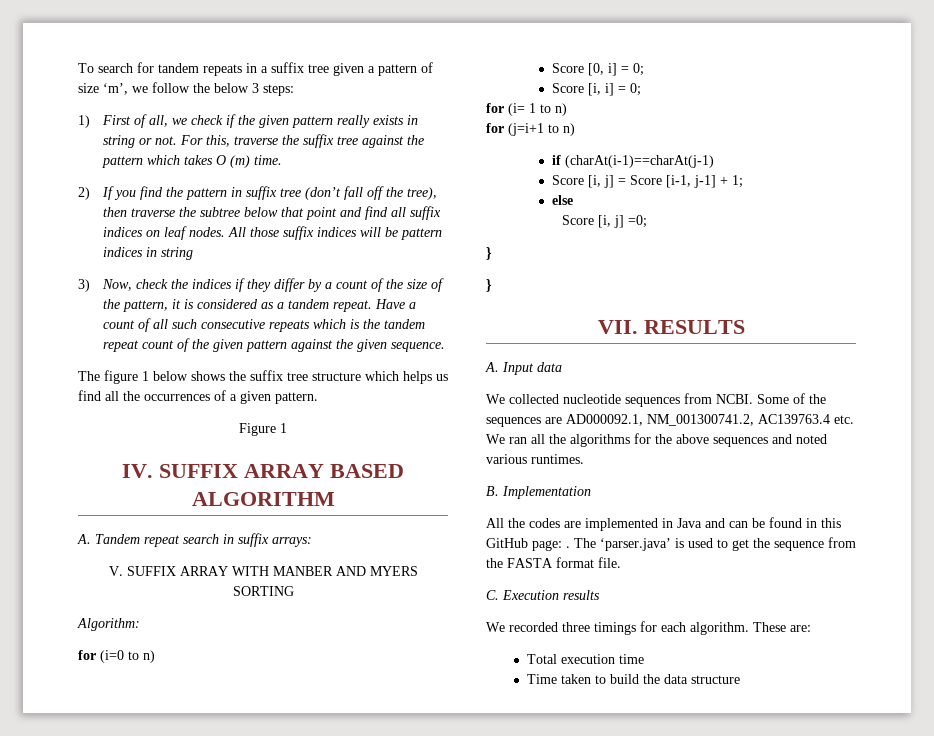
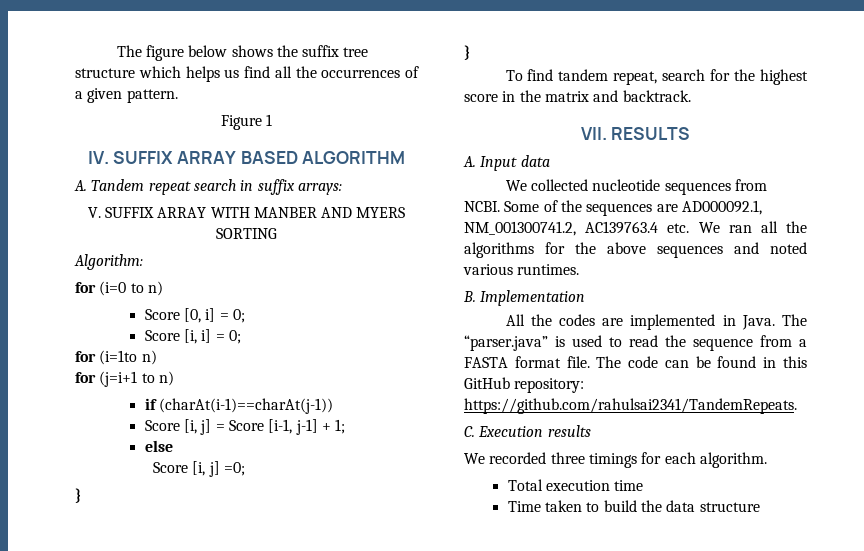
- To search for tandem repeats in a suffix tree given a pattern of size ‘m’, we follow the below 3 steps:
- 1) First of all, we check if the given pattern really exists in string or not. For this, traverse the suffix tree against the pattern which takes O (m) time.
- 2) If you find the pattern in suffix tree (don’t fall off the tree), then traverse the subtree below that point and find all suffix indices on leaf nodes. All those suffix indices will be pattern indices in string
- 3) Now, check the indices if they differ by a count of the size of the pattern, it is considered as a tandem repeat. Have a count of all such consecutive repeats which is the tandem repeat count of the given pattern against the given sequence.
- The figure 1 below shows the suffix tree structure which helps us find all the occurrences of a given pattern.
+ The figure below shows the suffix tree structure which helps us find all the occurrences of a given pattern.
- for (i= 1 to n)
+ for (i=1to n)
- if (charAt(i-1)==charAt(j-1)
+ if (charAt(i-1)==charAt(j-1))
+ To find tandem repeat, search for the highest score in the matrix and backtrack.
- All the codes are implemented in Java and can be found in this GitHub page: . The ‘parser.java’ is used to get the sequence from the FASTA format file.
+ All the codes are implemented in Java. The “parser.java” is used to read the sequence from a FASTA format file. The code can be found in this GitHub repository: https://github.com/rahulsai2341/TandemRepeats.
- These are:

